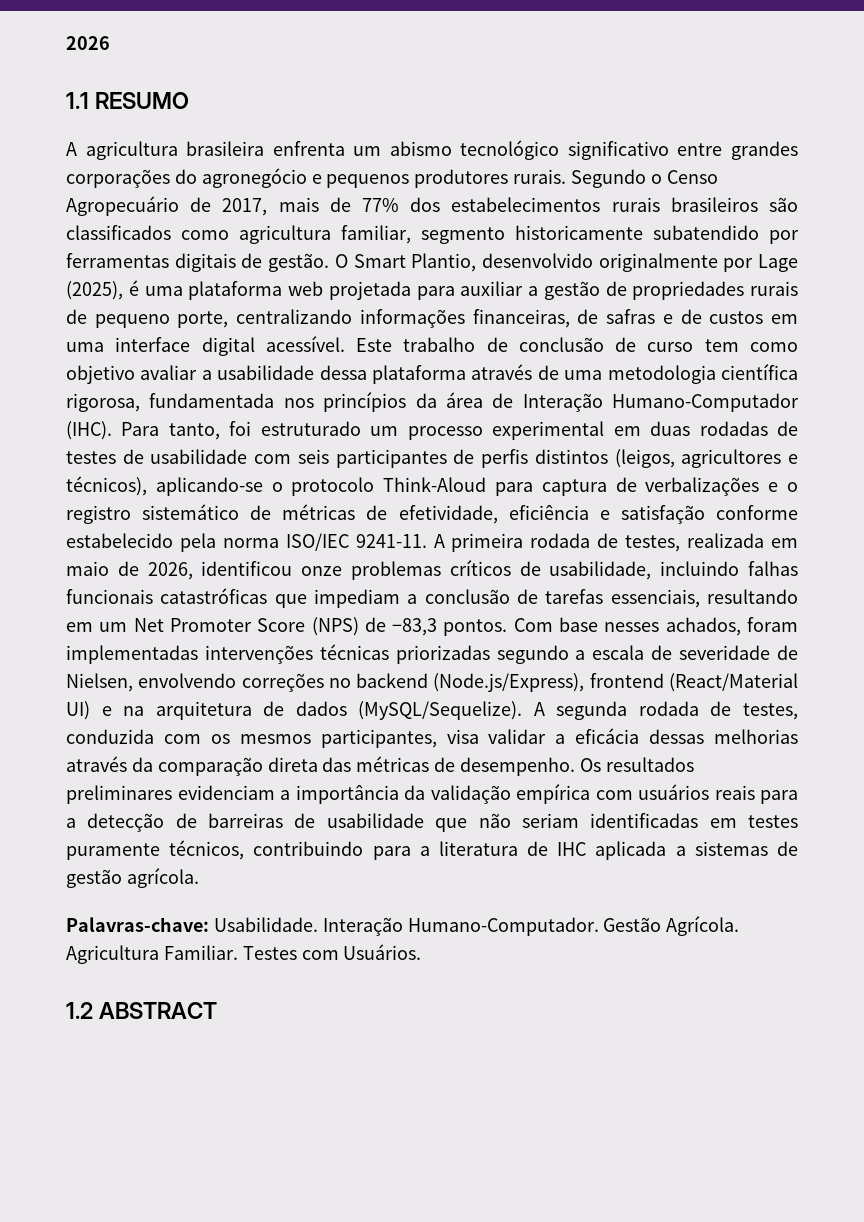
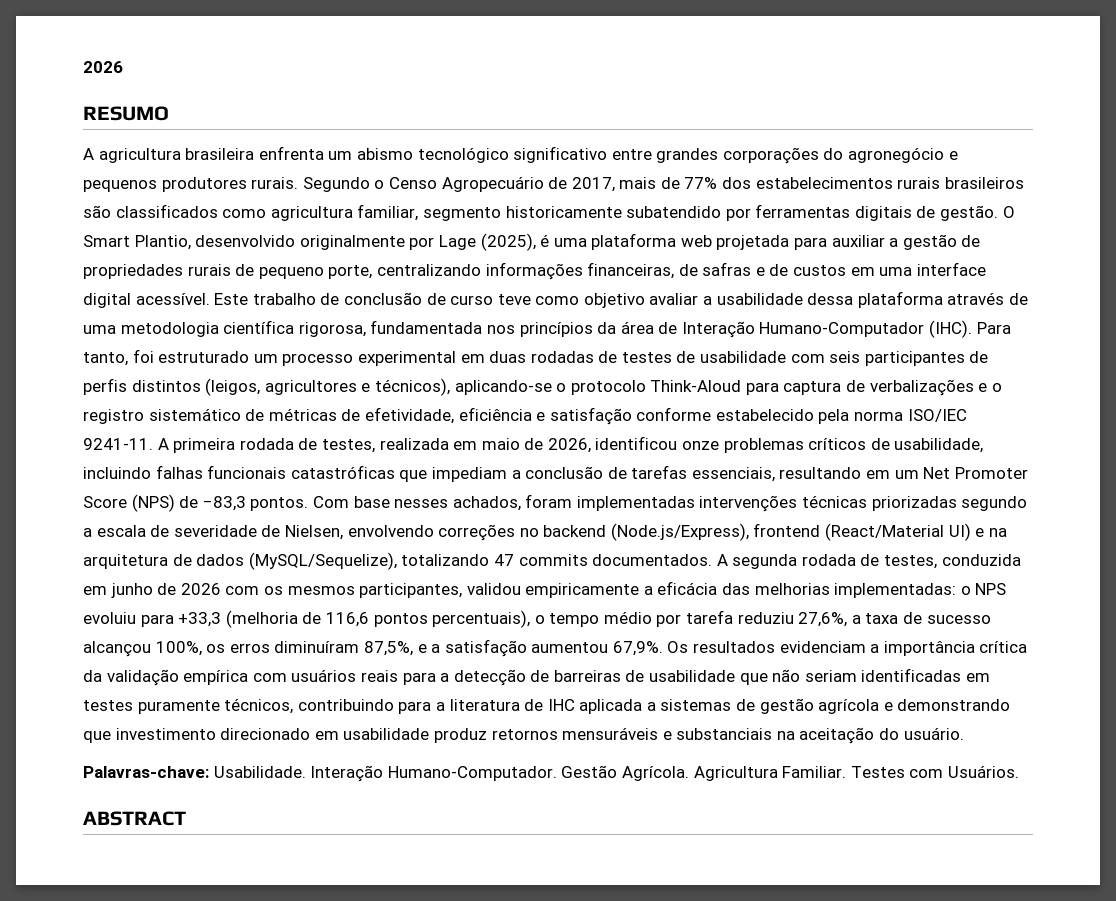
- 1.1 RESUMO
+ RESUMO
- Este trabalho de conclusão de curso tem como objetivo avaliar a usabilidade dessa plataforma através de uma metodologia científica rigorosa, fundamentada nos princípios da área de Interação Humano-Computador (IHC).
+ Este trabalho de conclusão de curso teve como objetivo avaliar a usabilidade dessa plataforma através de uma metodologia científica rigorosa, fundamentada nos princípios da área de Interação Humano-Computador (IHC).
- Com base nesses achados, foram implementadas intervenções técnicas priorizadas segundo a escala de severidade de Nielsen, envolvendo correções no backend (Node.js/Express), frontend (React/Material UI) e na arquitetura de dados (MySQL/Sequelize).
+ Com base nesses achados, foram implementadas intervenções técnicas priorizadas segundo a escala de severidade de Nielsen, envolvendo correções no backend (Node.js/Express), frontend (React/Material UI) e na arquitetura de dados (MySQL/Sequelize), totalizando 47 commits documentados.
- A segunda rodada de testes, conduzida com os mesmos participantes, visa validar a eficácia dessas melhorias através da comparação direta das métricas de desempenho.
+ A segunda rodada de testes, conduzida em junho de 2026 com os mesmos participantes, validou empiricamente a eficácia das melhorias implementadas: o NPS evoluiu para +33,3 (melhoria de 116,6 pontos percentuais), o tempo médio por tarefa reduziu 27,6%, a taxa de sucesso alcançou 100%, os erros diminuíram 87,5%, e a satisfação aumentou 67,9%.
- Os resultados preliminares evidenciam a importância da validação empírica com usuários reais para a detecção de barreiras de usabilidade que não seriam identificadas em testes puramente técnicos, contribuindo para a literatura de IHC aplicada a sistemas de gestão agrícola.
+ Os resultados evidenciam a importância crítica da validação empírica com usuários reais para a detecção de barreiras de usabilidade que não seriam identificadas em testes puramente técnicos, contribuindo para a literatura de IHC aplicada a sistemas de gestão agrícola e demonstrando que investimento direcionado em usabilidade produz retornos mensuráveis e substanciais na aceitação do usuário.
- 1.2 ABSTRACT
+ ABSTRACT

